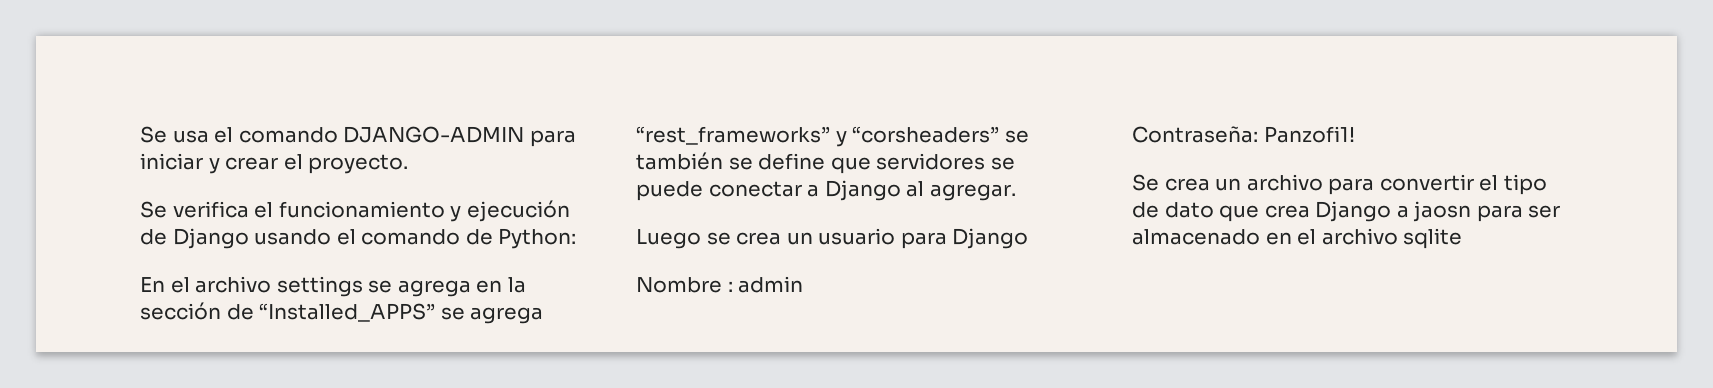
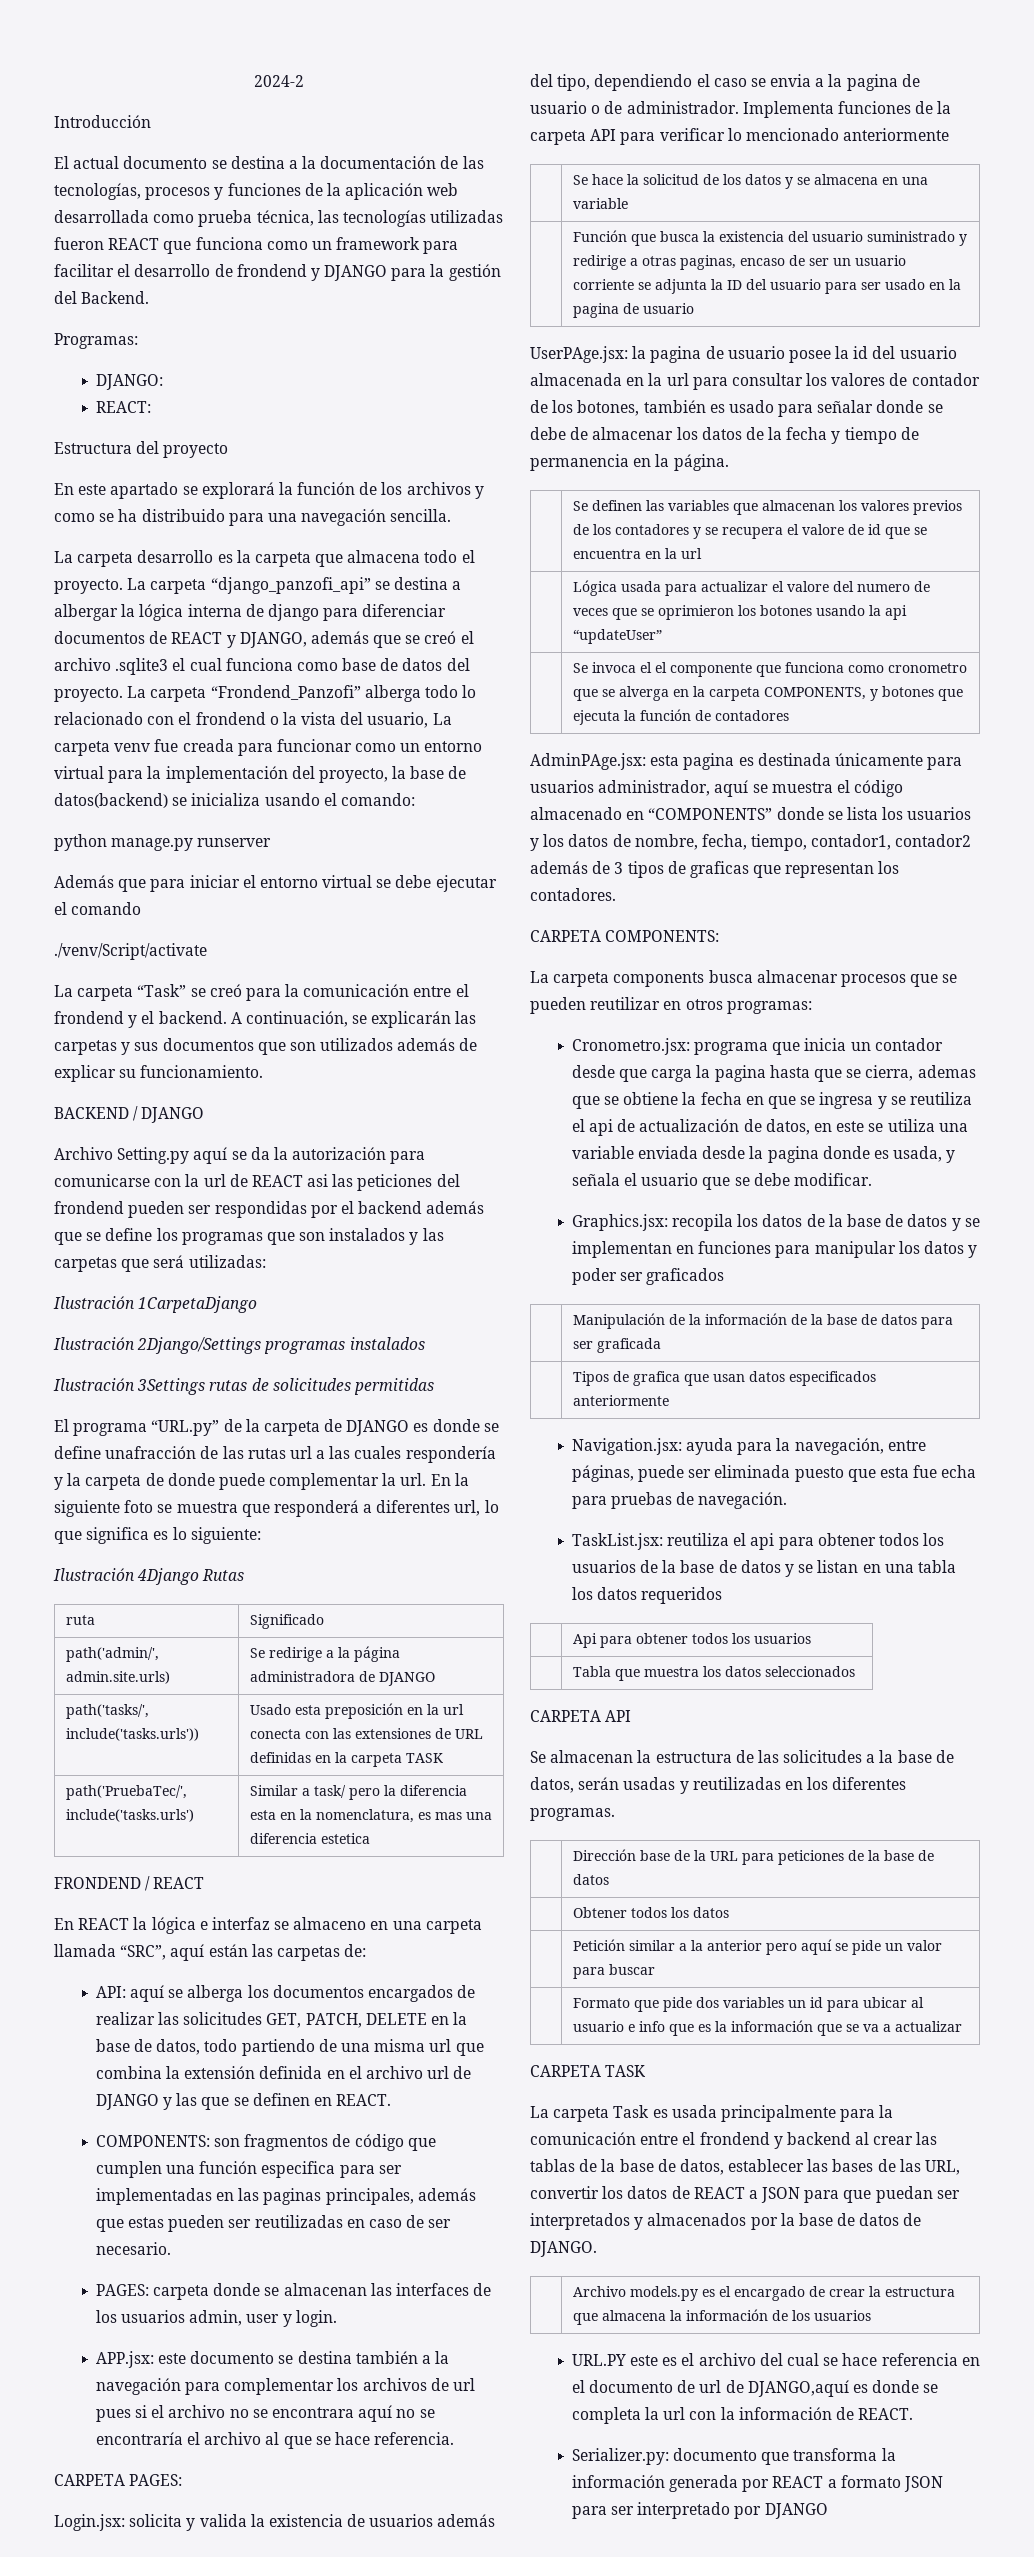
- Se usa el comando DJANGO-ADMIN para iniciar y crear el proyecto.
- Se verifica el funcionamiento y ejecución de Django usando el comando de Python:
- En el archivo settings se agrega en la sección de “Installed_APPS” se agrega “rest_frameworks” y “corsheaders” se también se define que servidores se puede conectar a Django al agregar.
- Luego se crea un usuario para Django
- Nombre : admin
- Contraseña: Panzofi1!
- Se crea un archivo para convertir el tipo de dato que crea Django a jaosn para ser almacenado en el archivo sqlite
+ 2024-2
+ Introducción
+ El actual documento se destina a la documentación de las tecnologías, procesos y funciones de la aplicación web desarrollada como prueba técnica, las tecnologías utilizadas fueron REACT que funciona como un framework para facilitar el desarrollo de frondend y DJANGO para la gestión del Backend.
+ Programas:
+ DJANGO:
+ REACT:
+ Estructura del proyecto
+ En este apartado se explorará la función de los archivos y como se ha distribuido para una navegación sencilla.
+ La carpeta desarrollo es la carpeta que almacena todo el proyecto. La carpeta “django_panzofi_api” se destina a albergar la lógica interna de django para diferenciar documentos de REACT y DJANGO, además que se creó el archivo .sqlite3 el cual funciona como base de datos del proyecto. La carpeta “Frondend_Panzofi” alberga todo lo relacionado con el frondend o la vista del usuario, La carpeta venv fue creada para funcionar como un entorno virtual para la implementación del proyecto, la base de datos(backend) se inicializa usando el comando:
+ python manage.py runserver
+ Además que para iniciar el entorno virtual se debe ejecutar el comando
+ ./venv/Script/activate
+ La carpeta “Task” se creó para la comunicación entre el frondend y el backend. A continuación, se explicarán las carpetas y sus documentos que son utilizados además de explicar su funcionamiento.
+ BACKEND / DJANGO
+ Archivo Setting.py aquí se da la autorización para comunicarse con la url de REACT asi las peticiones del frondend pueden ser respondidas por el backend además que se define los programas que son instalados y las carpetas que será utilizadas:
+ Ilustración 1CarpetaDjango
+ Ilustración 2Django/Settings programas instalados
+ Ilustración 3Settings rutas de solicitudes permitidas
+ El programa “URL.py” de la carpeta de DJANGO es donde se define unafracción de las rutas url a las cuales respondería y la carpeta de donde puede complementar la url. En la siguiente foto se muestra que responderá a diferentes url, lo que significa es lo siguiente:
+ Ilustración 4Django Rutas
+ ruta | Significado
+ path('admin/', admin.site.urls) | Se redirige a la página administradora de DJANGO
+ path('tasks/', include('tasks.urls')) | Usado esta preposición en la url conecta con las extensiones de URL definidas en la carpeta TASK
+ path('PruebaTec/', include('tasks.urls') | Similar a task/ pero la diferencia esta en la nomenclatura, es mas una diferencia estetica
+ FRONDEND / REACT
+ En REACT la lógica e interfaz se almaceno en una carpeta llamada “SRC”, aquí están las carpetas de:
+ API: aquí se alberga los documentos encargados de realizar las solicitudes GET, PATCH, DELETE en la base de datos, todo partiendo de una misma url que combina la extensión definida en el archivo url de DJANGO y las que se definen en REACT.
+ COMPONENTS: son fragmentos de código que cumplen una función especifica para ser implementadas en las paginas principales, además que estas pueden ser reutilizadas en caso de ser necesario.
+ PAGES: carpeta donde se almacenan las interfaces de los usuarios admin, user y login.
+ APP.jsx: este documento se destina también a la navegación para complementar los archivos de url pues si el archivo no se encontrara aquí no se encontraría el archivo al que se hace referencia.
+ CARPETA PAGES:
+ Login.jsx: solicita y valida la existencia de usuarios además del tipo, dependiendo el caso se envia a la pagina de usuario o de administrador. Implementa funciones de la carpeta API para verificar lo mencionado anteriormente
+ | Se hace la solicitud de los datos y se almacena en una variable
+ | Función que busca la existencia del usuario suministrado y redirige a otras paginas, encaso de ser un usuario corriente se adjunta la ID del usuario para ser usado en la pagina de usuario
+ UserPAge.jsx: la pagina de usuario posee la id del usuario almacenada en la url para consultar los valores de contador de los botones, también es usado para señalar donde se debe de almacenar los datos de la fecha y tiempo de permanencia en la página.
+ | Se definen las variables que almacenan los valores previos de los contadores y se recupera el valore de id que se encuentra en la url
+ | Lógica usada para actualizar el valore del numero de veces que se oprimieron los botones usando la api “updateUser”
+ | Se invoca el el componente que funciona como cronometro que se alverga en la carpeta COMPONENTS, y botones que ejecuta la función de contadores
+ AdminPAge.jsx: esta pagina es destinada únicamente para usuarios administrador, aquí se muestra el código almacenado en “COMPONENTS” donde se lista los usuarios y los datos de nombre, fecha, tiempo, contador1, contador2 además de 3 tipos de graficas que representan los contadores.
+ CARPETA COMPONENTS:
+ La carpeta components busca almacenar procesos que se pueden reutilizar en otros programas:
+ Cronometro.jsx: programa que inicia un contador desde que carga la pagina hasta que se cierra, ademas que se obtiene la fecha en que se ingresa y se reutiliza el api de actualización de datos, en este se utiliza una variable enviada desde la pagina donde es usada, y señala el usuario que se debe modificar.
+ Graphics.jsx: recopila los datos de la base de datos y se implementan en funciones para manipular los datos y poder ser graficados
+ | Manipulación de la información de la base de datos para ser graficada
+ | Tipos de grafica que usan datos especificados anteriormente
+ Navigation.jsx: ayuda para la navegación, entre páginas, puede ser eliminada puesto que esta fue echa para pruebas de navegación.
+ TaskList.jsx: reutiliza el api para obtener todos los usuarios de la base de datos y se listan en una tabla los datos requeridos
+ | Api para obtener todos los usuarios
+ | Tabla que muestra los datos seleccionados
+ CARPETA API
+ Se almacenan la estructura de las solicitudes a la base de datos, serán usadas y reutilizadas en los diferentes programas.
+ | Dirección base de la URL para peticiones de la base de datos
+ | Obtener todos los datos
+ | Petición similar a la anterior pero aquí se pide un valor para buscar
+ | Formato que pide dos variables un id para ubicar al usuario e info que es la información que se va a actualizar
+ CARPETA TASK
+ La carpeta Task es usada principalmente para la comunicación entre el frondend y backend al crear las tablas de la base de datos, establecer las bases de las URL, convertir los datos de REACT a JSON para que puedan ser interpretados y almacenados por la base de datos de DJANGO.
+ | Archivo models.py es el encargado de crear la estructura que almacena la información de los usuarios
+ URL.PY este es el archivo del cual se hace referencia en el documento de url de DJANGO,aquí es donde se completa la url con la información de REACT.
+ Serializer.py: documento que transforma la información generada por REACT a formato JSON para ser interpretado por DJANGO

